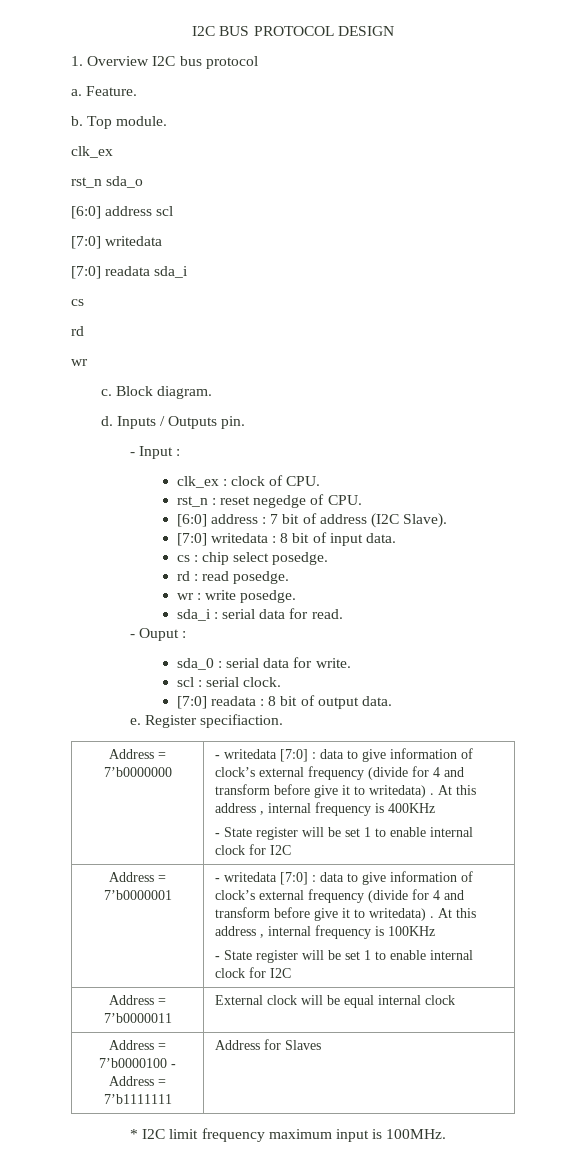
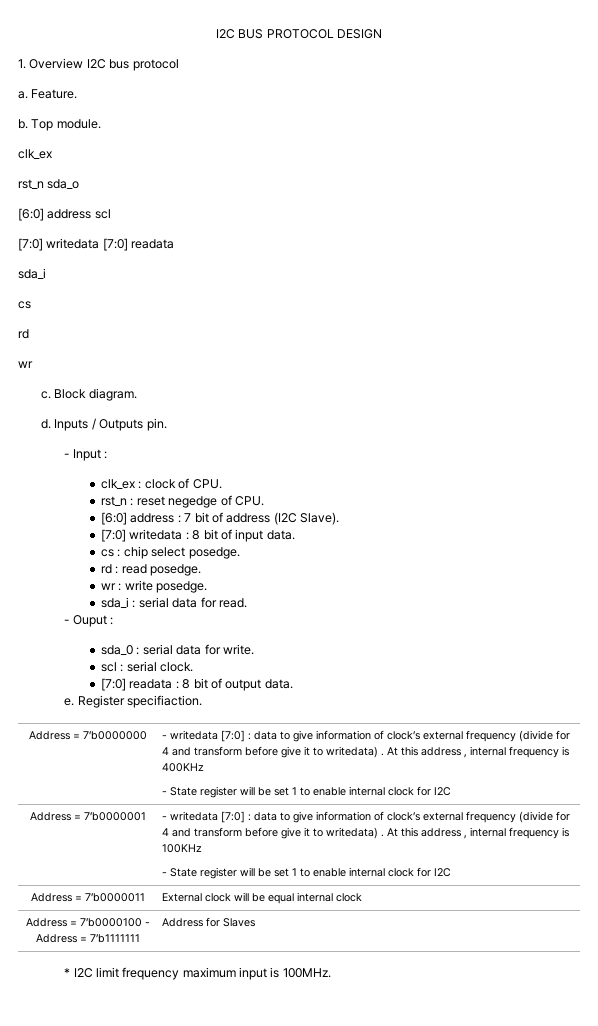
  [6:0] address scl
- [7:0] writedata
- [7:0] readata sda_i
+ [7:0] writedata [7:0] readata
+ sda_i

